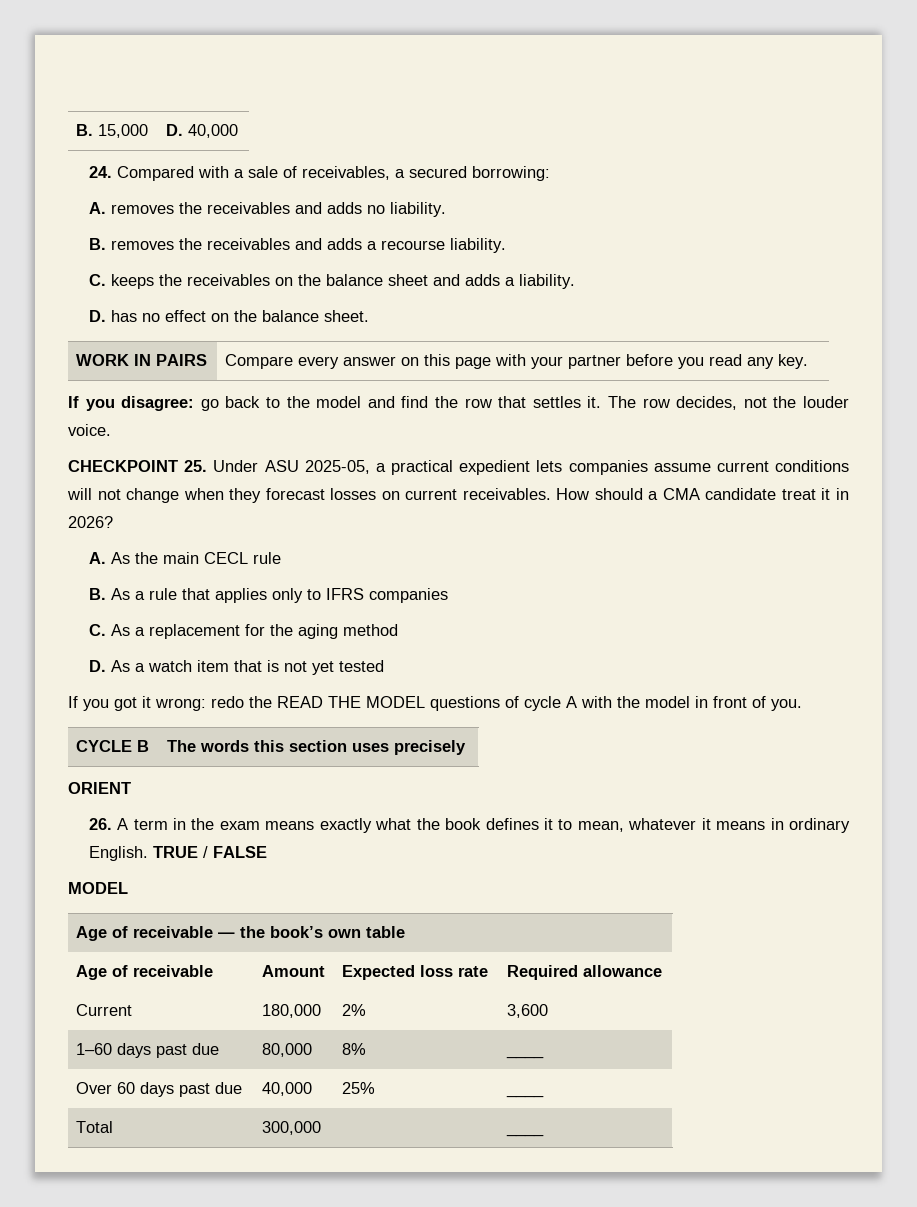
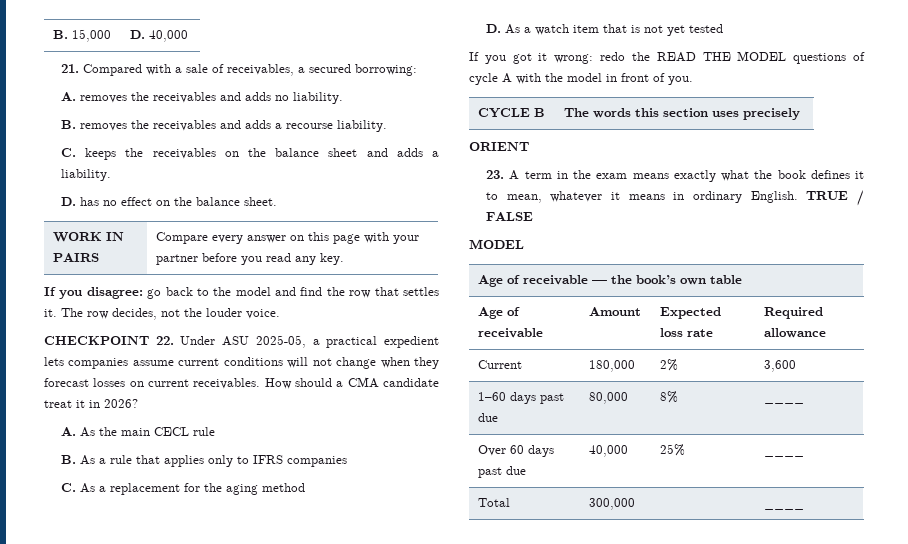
- 24. Compared with a sale of receivables, a secured borrowing:
+ 21. Compared with a sale of receivables, a secured borrowing:
- CHECKPOINT 25. Under ASU 2025-05, a practical expedient lets companies assume current conditions will not change when they forecast losses on current receivables.
+ CHECKPOINT 22. Under ASU 2025-05, a practical expedient lets companies assume current conditions will not change when they forecast losses on current receivables.
- 26. A term in the exam means exactly what the book defines it to mean, whatever it means in ordinary English.
+ 23. A term in the exam means exactly what the book defines it to mean, whatever it means in ordinary English.

